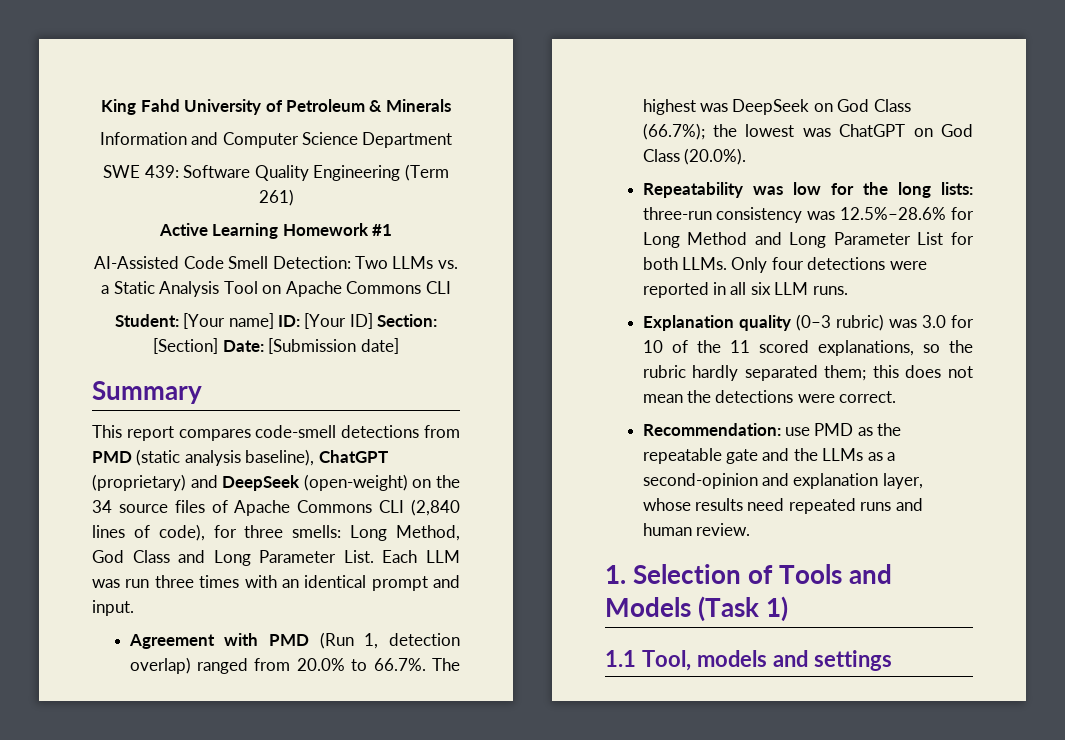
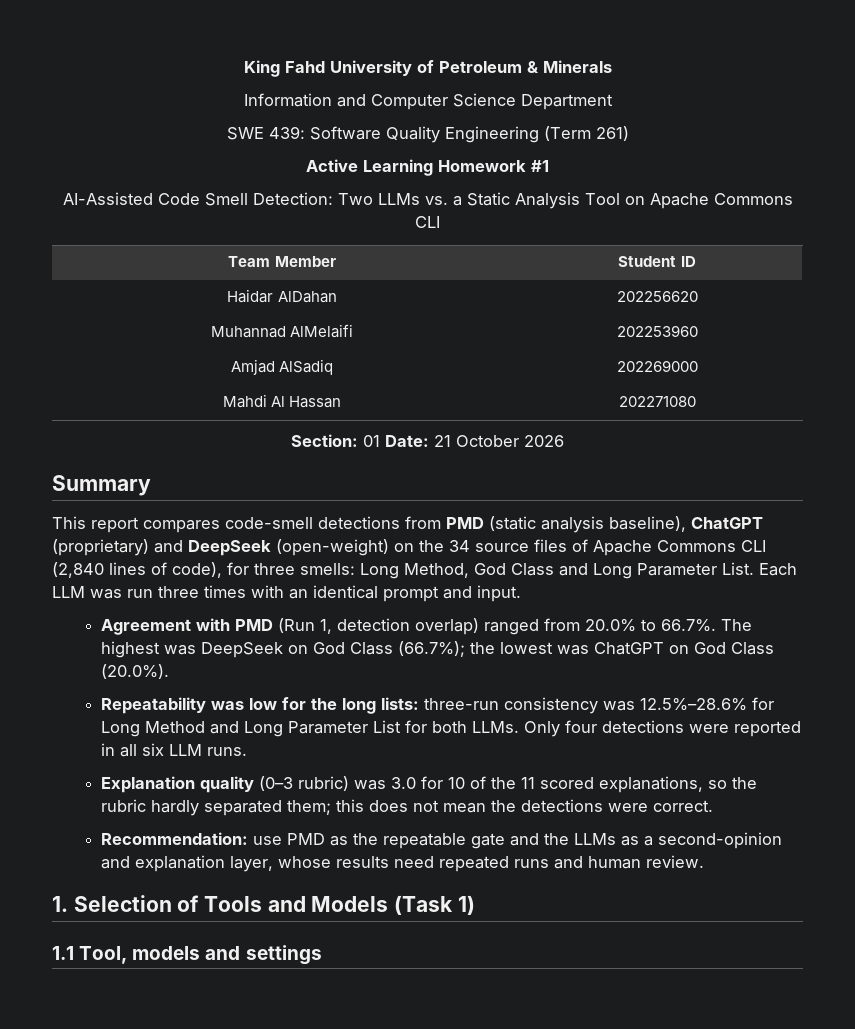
- Student: [Your name] ID: [Your ID] Section: [Section] Date: [Submission date]
+ Team Member | Student ID
+ Haidar AlDahan | 202256620
+ Muhannad AlMelaifi | 202253960
+ Amjad AlSadiq | 202269000
+ Mahdi Al Hassan | 202271080
+ Section: 01 Date: 21 October 2026

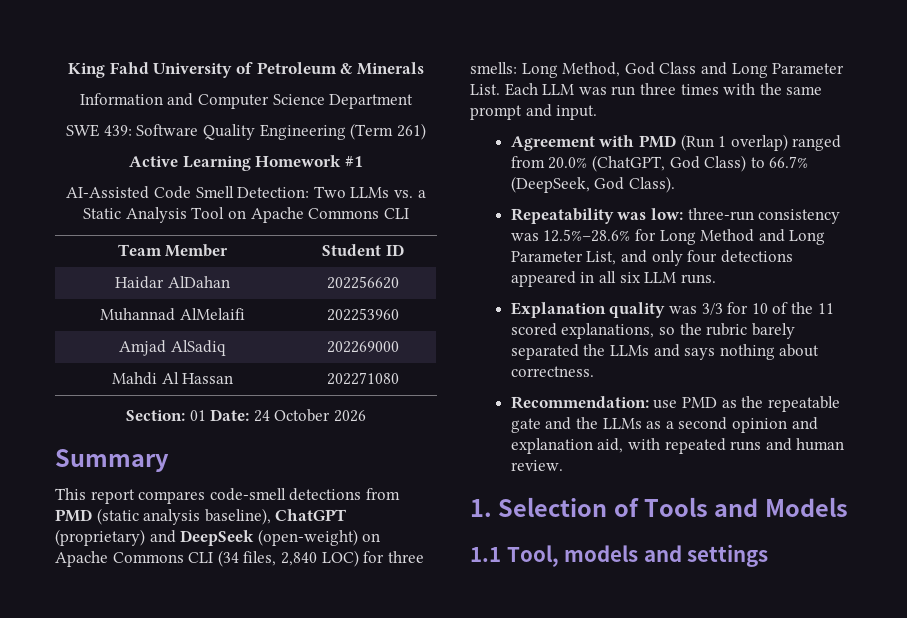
- Section: 01 Date: 21 October 2026
+ Section: 01 Date: 24 October 2026
- This report compares code-smell detections from PMD (static analysis baseline), ChatGPT (proprietary) and DeepSeek (open-weight) on the 34 source files of Apache Commons CLI (2,840 lines of code), for three smells: Long Method, God Class and Long Parameter List.
+ This report compares code-smell detections from PMD (static analysis baseline), ChatGPT (proprietary) and DeepSeek (open-weight) on Apache Commons CLI (34 files, 2,840 LOC) for three smells: Long Method, God Class and Long Parameter List.
- Each LLM was run three times with an identical prompt and input.
+ Each LLM was run three times with the same prompt and input.
- Agreement with PMD (Run 1, detection overlap) ranged from 20.0% to 66.7%. The highest was DeepSeek on God Class (66.7%); the lowest was ChatGPT on God Class (20.0%).
- Repeatability was low for the long lists: three-run consistency was 12.5%–28.6% for Long Method and Long Parameter List for both LLMs. Only four detections were reported in all six LLM runs.
+ Agreement with PMD (Run 1 overlap) ranged from 20.0% (ChatGPT, God Class) to 66.7% (DeepSeek, God Class).
+ Repeatability was low: three-run consistency was 12.5%–28.6% for Long Method and Long Parameter List, and only four detections appeared in all six LLM runs.
- Explanation quality (0–3 rubric) was 3.0 for 10 of the 11 scored explanations, so the rubric hardly separated them; this does not mean the detections were correct.
+ Explanation quality was 3/3 for 10 of the 11 scored explanations, so the rubric barely separated the LLMs and says nothing about correctness.
- Recommendation: use PMD as the repeatable gate and the LLMs as a second-opinion and explanation layer, whose results need repeated runs and human review.
+ Recommendation: use PMD as the repeatable gate and the LLMs as a second opinion and explanation aid, with repeated runs and human review.
- 1. Selection of Tools and Models (Task 1)
+ 1. Selection of Tools and Models

